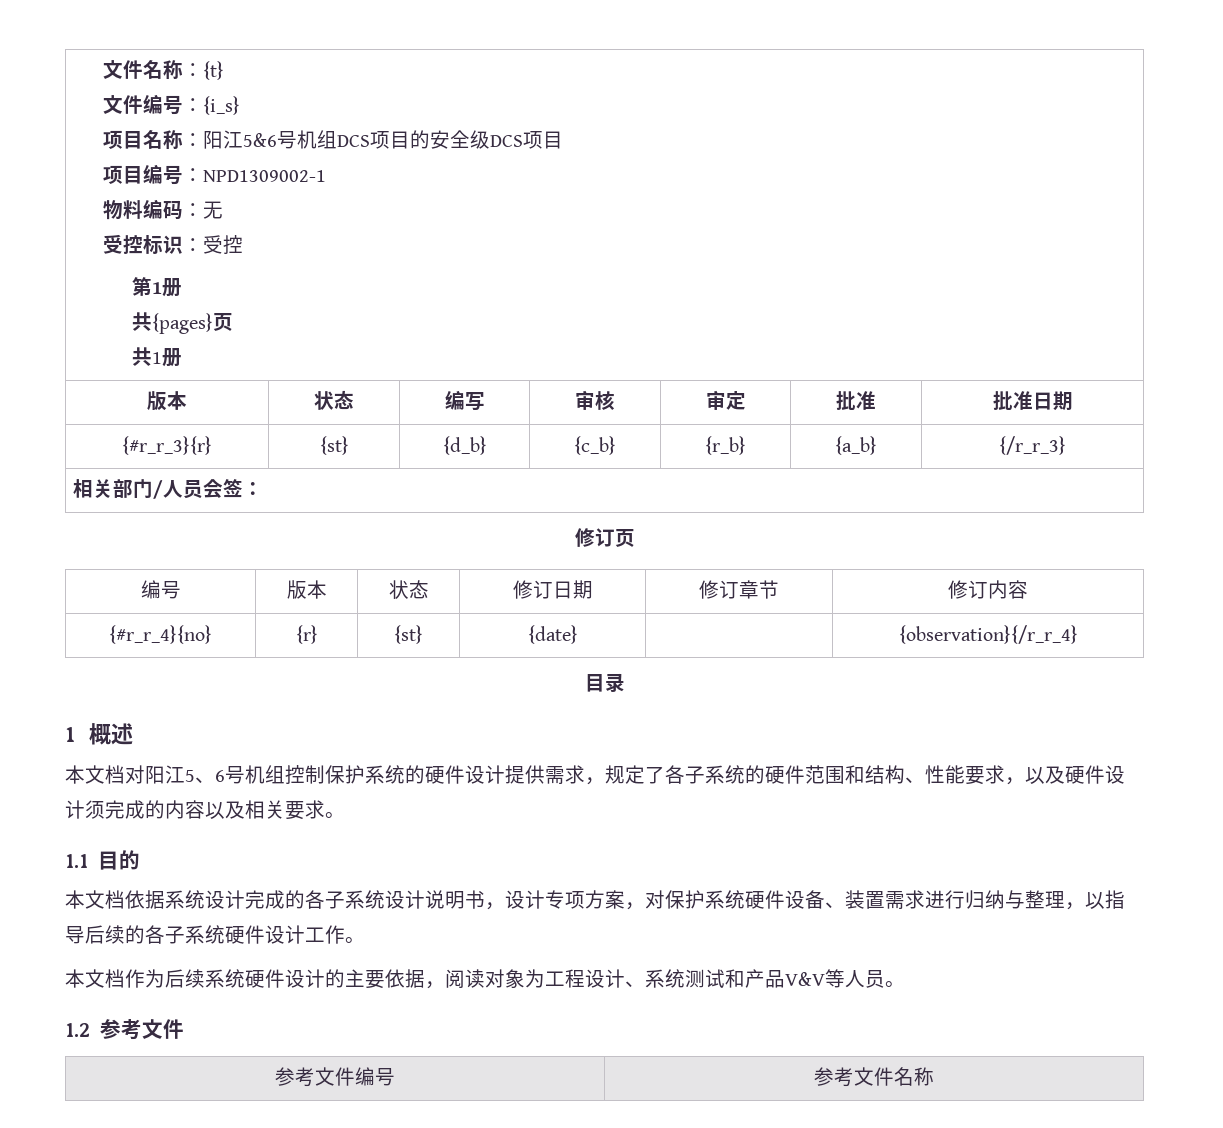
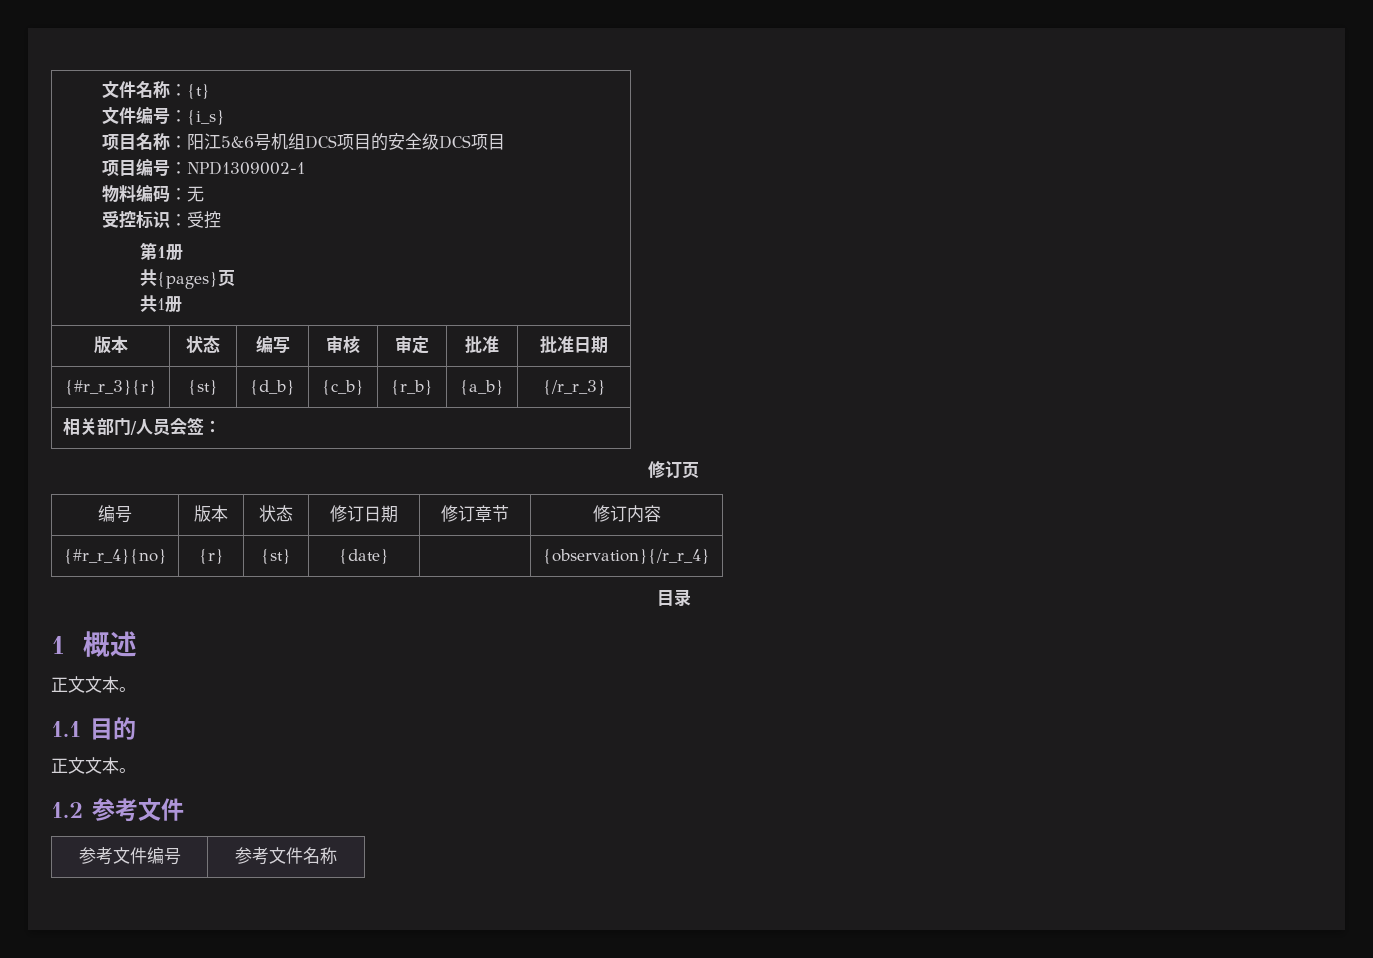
  1概述
- 本文档对阳江5、6号机组控制保护系统的硬件设计提供需求，规定了各子系统的硬件范围和结构、性能要求，以及硬件设计须完成的内容以及相关要求。
+ 正文文本。
  1.1目的
- 本文档依据系统设计完成的各子系统设计说明书，设计专项方案，对保护系统硬件设备、装置需求进行归纳与整理，以指导后续的各子系统硬件设计工作。
- 本文档作为后续系统硬件设计的主要依据，阅读对象为工程设计、系统测试和产品V&V等人员。
+ 正文文本。

